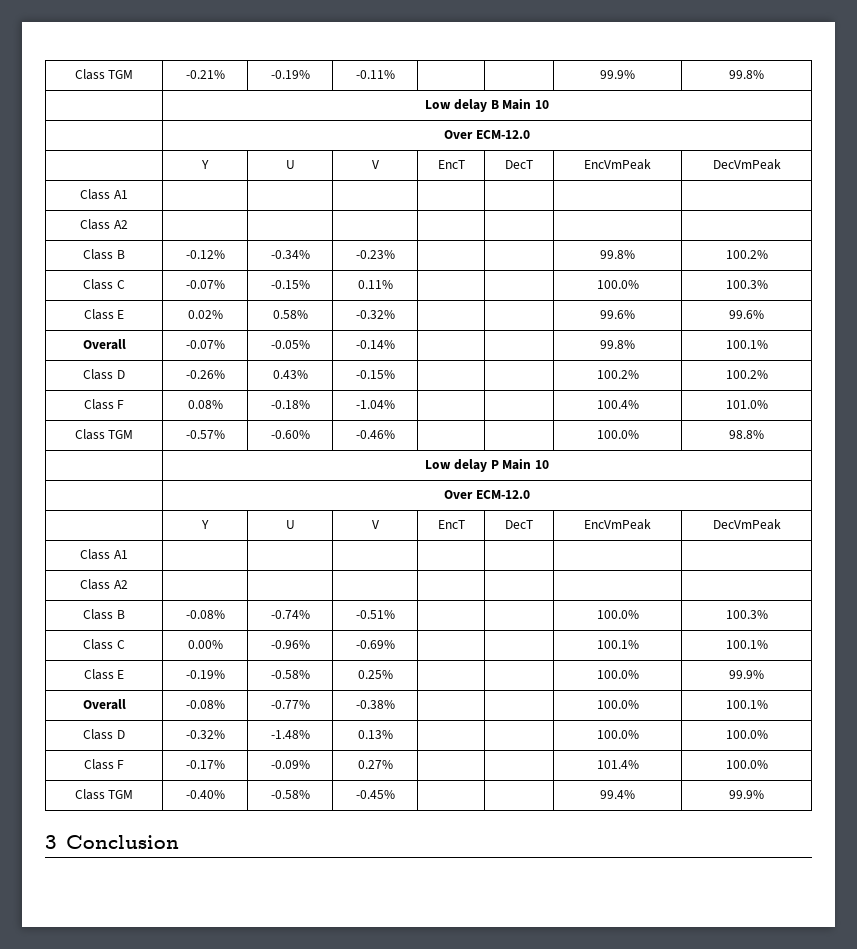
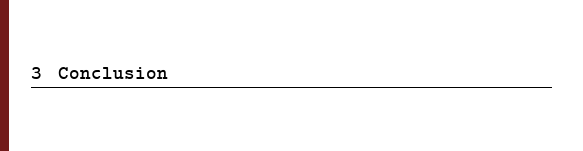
- Class TGM | -0.21% | -0.19% | -0.11% | | | 99.9% | 99.8%
- | Low delay B Main 10
- | Over ECM-12.0
- | Y | U | V | EncT | DecT | EncVmPeak | DecVmPeak
- Class A1 | | | | | | |
- Class A2 | | | | | | |
- Class B | -0.12% | -0.34% | -0.23% | | | 99.8% | 100.2%
- Class C | -0.07% | -0.15% | 0.11% | | | 100.0% | 100.3%
- Class E | 0.02% | 0.58% | -0.32% | | | 99.6% | 99.6%
- Overall | -0.07% | -0.05% | -0.14% | | | 99.8% | 100.1%
- Class D | -0.26% | 0.43% | -0.15% | | | 100.2% | 100.2%
- Class F | 0.08% | -0.18% | -1.04% | | | 100.4% | 101.0%
- Class TGM | -0.57% | -0.60% | -0.46% | | | 100.0% | 98.8%
- | Low delay P Main 10
- | Over ECM-12.0
- | Y | U | V | EncT | DecT | EncVmPeak | DecVmPeak
- Class A1 | | | | | | |
- Class A2 | | | | | | |
- Class B | -0.08% | -0.74% | -0.51% | | | 100.0% | 100.3%
- Class C | 0.00% | -0.96% | -0.69% | | | 100.1% | 100.1%
- Class E | -0.19% | -0.58% | 0.25% | | | 100.0% | 99.9%
- Overall | -0.08% | -0.77% | -0.38% | | | 100.0% | 100.1%
- Class D | -0.32% | -1.48% | 0.13% | | | 100.0% | 100.0%
- Class F | -0.17% | -0.09% | 0.27% | | | 101.4% | 100.0%
- Class TGM | -0.40% | -0.58% | -0.45% | | | 99.4% | 99.9%

